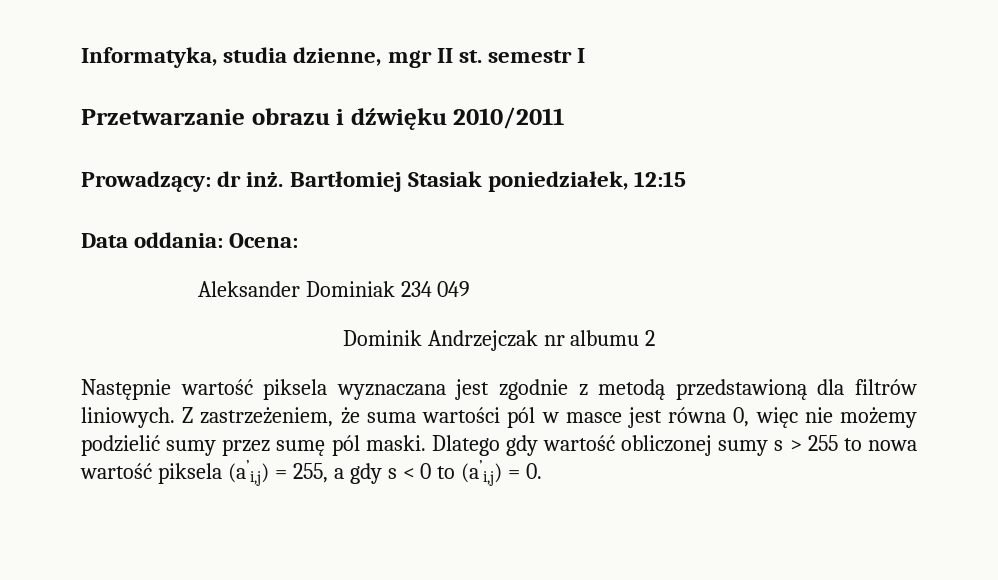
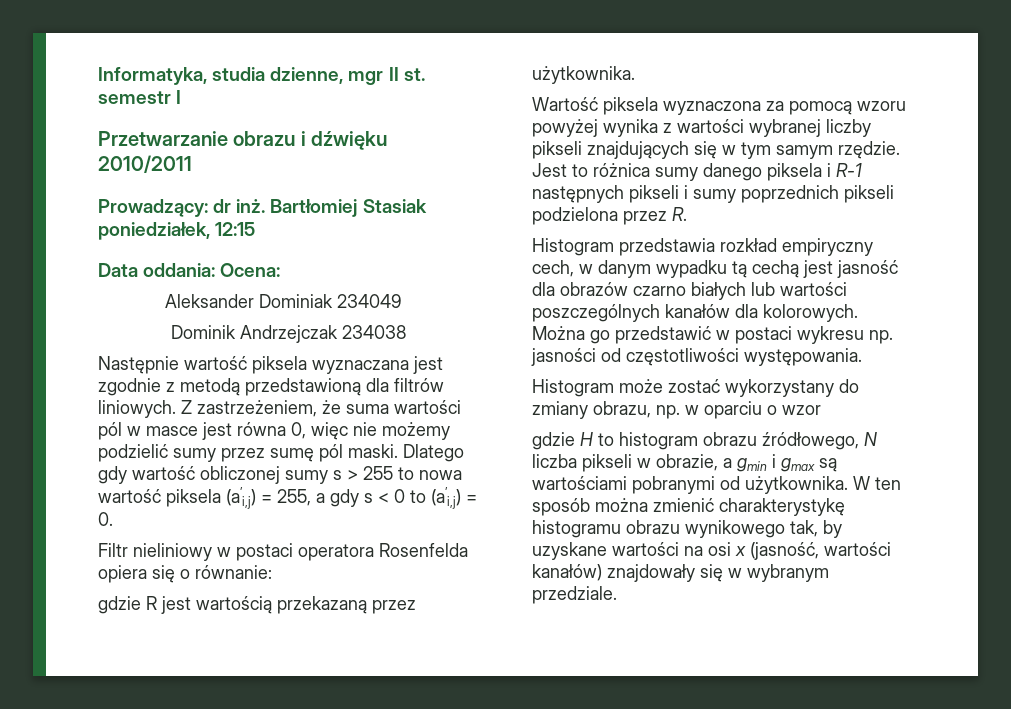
- Aleksander Dominiak 234 049
+ Aleksander Dominiak 234049
- Dominik Andrzejczak nr albumu 2
+ Dominik Andrzejczak 234038
+ Filtr nieliniowy w postaci operatora Rosenfelda opiera się o równanie:
+ gdzie R jest wartością przekazaną przez użytkownika.
+ Wartość piksela wyznaczona za pomocą wzoru powyżej wynika z wartości wybranej liczby pikseli znajdujących się w tym samym rzędzie. Jest to różnica sumy danego piksela i R-1 następnych pikseli i sumy poprzednich pikseli podzielona przez R.
+ Histogram przedstawia rozkład empiryczny cech, w danym wypadku tą cechą jest jasność dla obrazów czarno białych lub wartości poszczególnych kanałów dla kolorowych. Można go przedstawić w postaci wykresu np. jasności od częstotliwości występowania.
+ Histogram może zostać wykorzystany do zmiany obrazu, np. w oparciu o wzor
+ gdzie H to histogram obrazu źródłowego, N liczba pikseli w obrazie, a gmin i gmax są wartościami pobranymi od użytkownika. W ten sposób można zmienić charakterystykę histogramu obrazu wynikowego tak, by uzyskane wartości na osi x (jasność, wartości kanałów) znajdowały się w wybranym przedziale.

